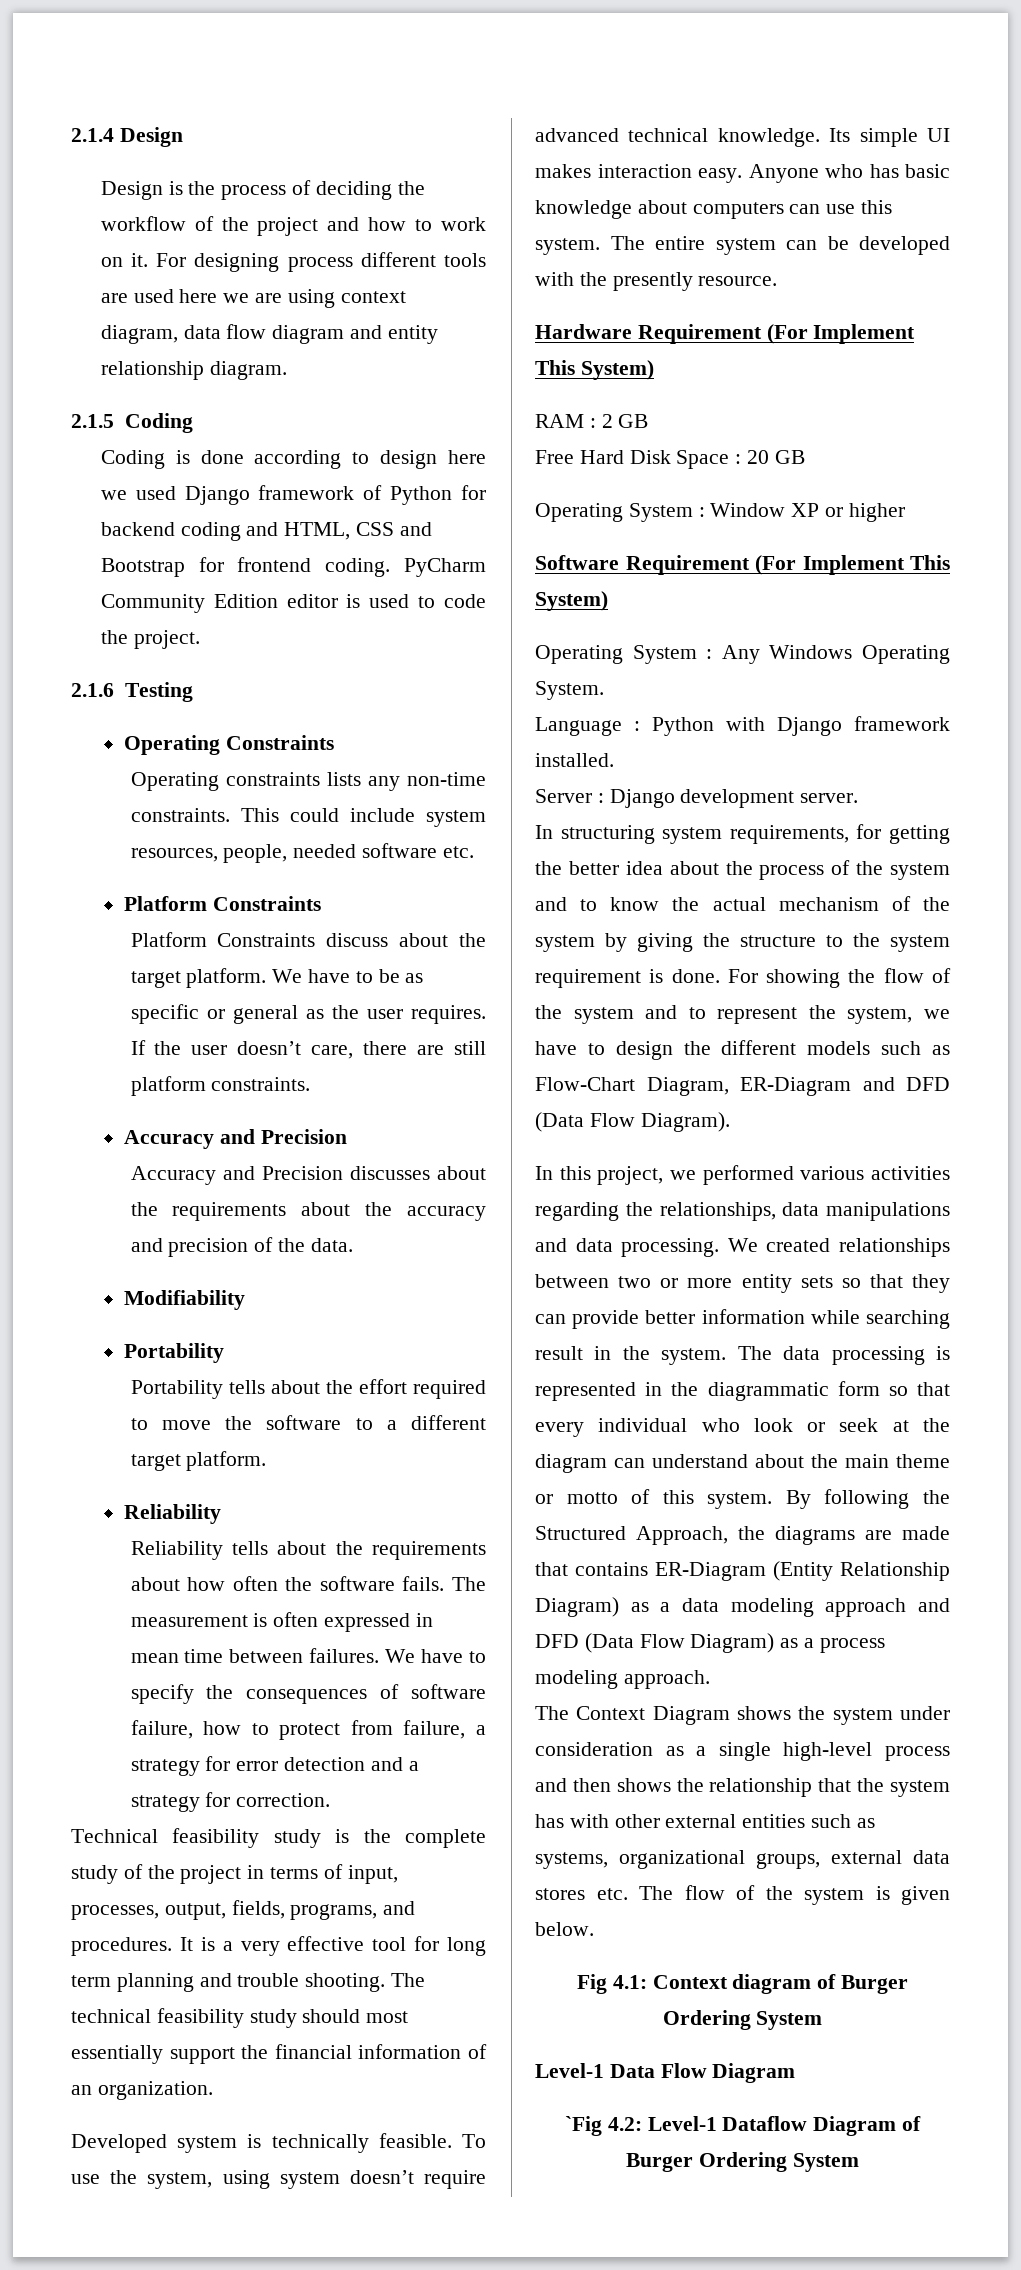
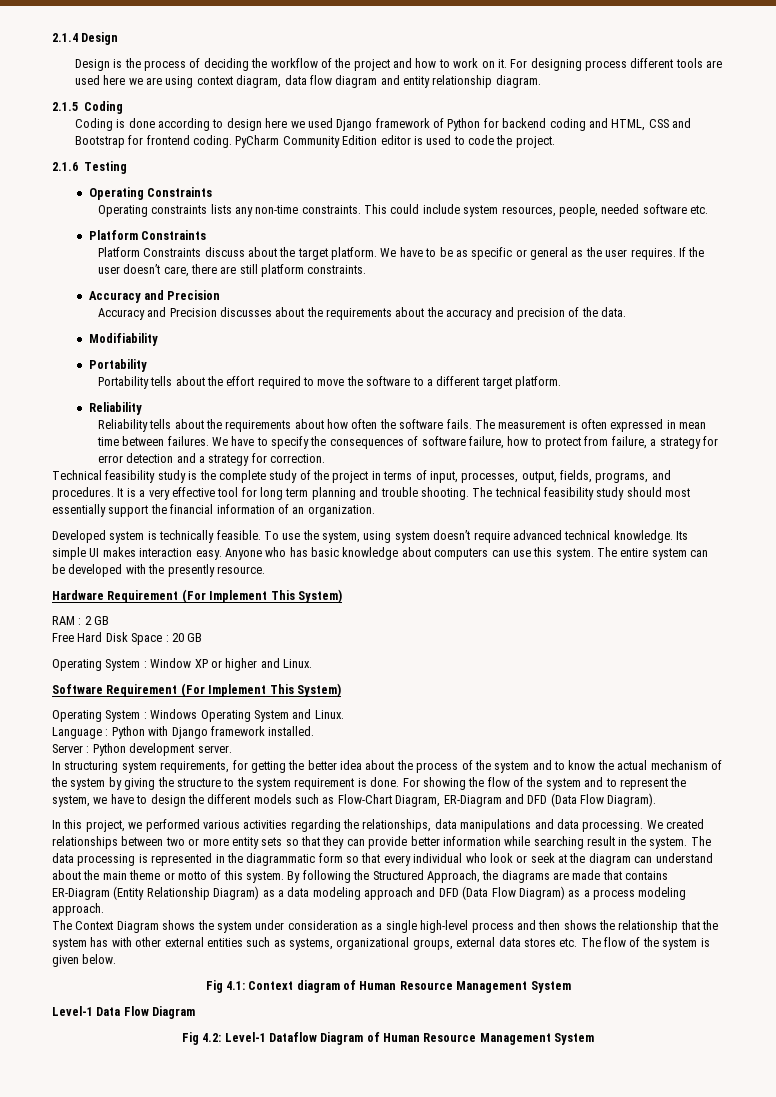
- Operating System : Window XP or higher
+ Operating System : Window XP or higher and Linux.
- Operating System : Any Windows Operating System.
+ Operating System : Windows Operating System and Linux.
- Server : Django development server.
+ Server : Python development server.
- Fig 4.1: Context diagram of Burger Ordering System
+ Fig 4.1: Context diagram of Human Resource Management System
- `Fig 4.2: Level-1 Dataflow Diagram of Burger Ordering System
+ Fig 4.2: Level-1 Dataflow Diagram of Human Resource Management System

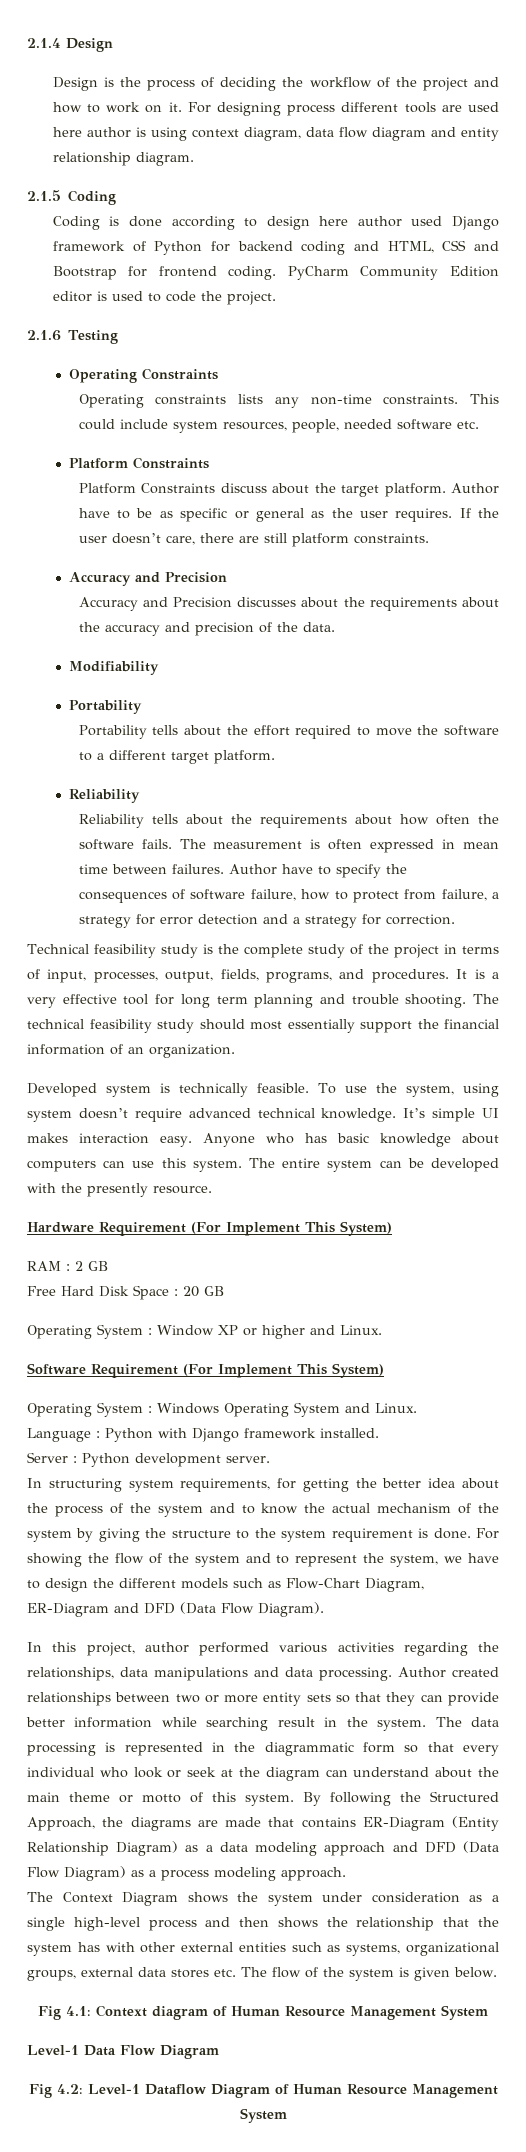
- For designing process different tools are used here we are using context diagram, data flow diagram and entity relationship diagram.
+ For designing process different tools are used here author is using context diagram, data flow diagram and entity relationship diagram.
- Coding is done according to design here we used Django framework of Python for backend coding and HTML, CSS and Bootstrap for frontend coding.
+ Coding is done according to design here author used Django framework of Python for backend coding and HTML, CSS and Bootstrap for frontend coding.
- We have to be as specific or general as the user requires.
+ Author have to be as specific or general as the user requires.
- We have to specify the consequences of software failure, how to protect from failure, a strategy for error detection and a strategy for correction.
+ Author have to specify the consequences of software failure, how to protect from failure, a strategy for error detection and a strategy for correction.
- Its simple UI makes interaction easy.
+ It’s simple UI makes interaction easy.
- In this project, we performed various activities regarding the relationships, data manipulations and data processing.
+ In this project, author performed various activities regarding the relationships, data manipulations and data processing.
- We created relationships between two or more entity sets so that they can provide better information while searching result in the system.
+ Author created relationships between two or more entity sets so that they can provide better information while searching result in the system.

